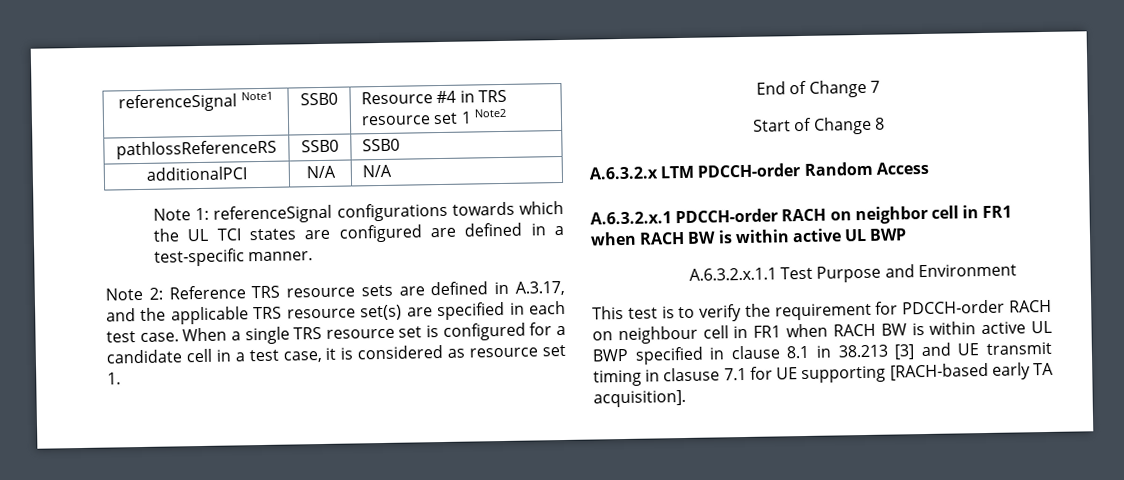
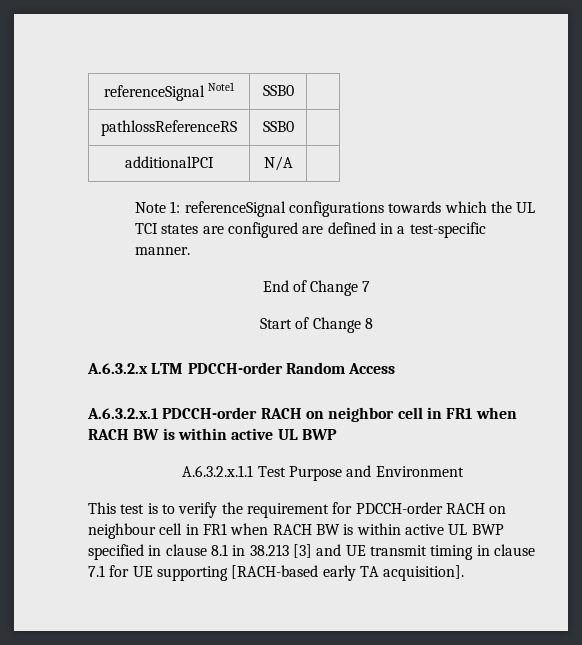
- referenceSignal Note1 | SSB0 | Resource #4 in TRS resource set 1 Note2
+ referenceSignal Note1 | SSB0 |
- pathlossReferenceRS | SSB0 | SSB0
+ pathlossReferenceRS | SSB0 |
- additionalPCI | N/A | N/A
+ additionalPCI | N/A |
- Note 2: Reference TRS resource sets are defined in A.3.17, and the applicable TRS resource set(s) are specified in each test case. When a single TRS resource set is configured for a candidate cell in a test case, it is considered as resource set 1.
- This test is to verify the requirement for PDCCH-order RACH on neighbour cell in FR1 when RACH BW is within active UL BWP specified in clause 8.1 in 38.213 [3] and UE transmit timing in clasuse 7.1 for UE supporting [RACH-based early TA acquisition].
+ This test is to verify the requirement for PDCCH-order RACH on neighbour cell in FR1 when RACH BW is within active UL BWP specified in clause 8.1 in 38.213 [3] and UE transmit timing in clause 7.1 for UE supporting [RACH-based early TA acquisition].

